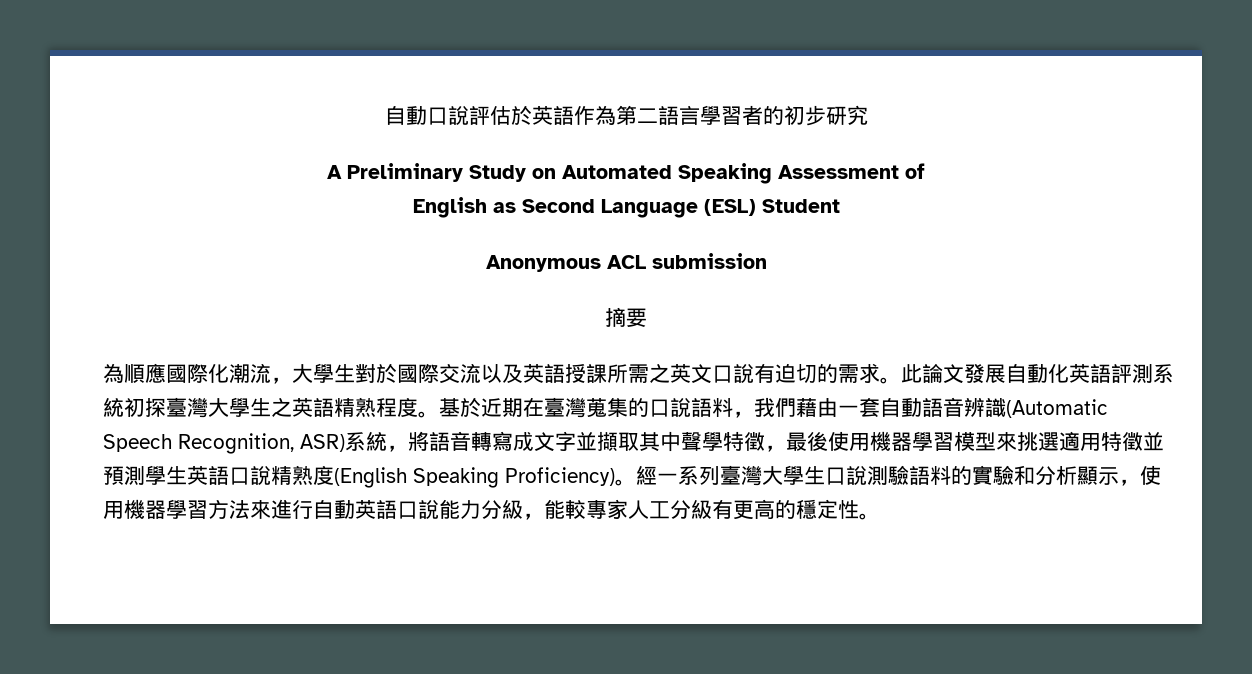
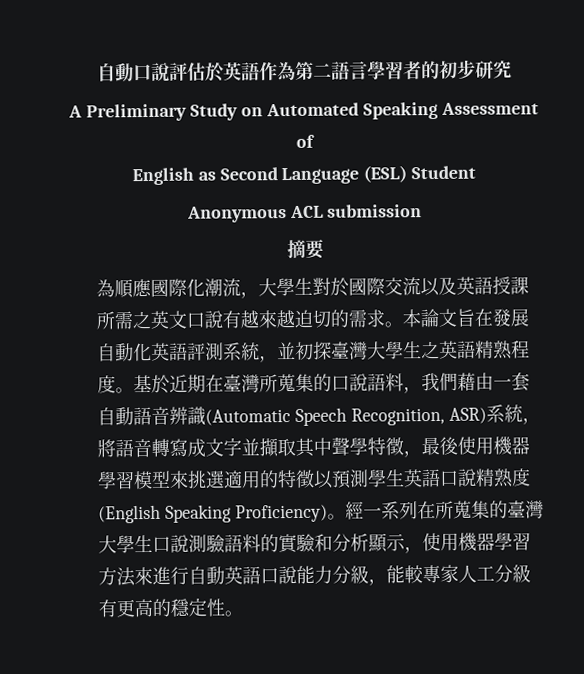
- 為順應國際化潮流，大學生對於國際交流以及英語授課所需之英文口說有迫切的需求。
+ 為順應國際化潮流，大學生對於國際交流以及英語授課所需之英文口說有越來越迫切的需求。
- 此論文發展自動化英語評測系統初探臺灣大學生之英語精熟程度。
+ 本論文旨在發展自動化英語評測系統，並初探臺灣大學生之英語精熟程度。
- 基於近期在臺灣蒐集的口說語料，我們藉由一套自動語音辨識(Automatic Speech Recognition, ASR)系統，將語音轉寫成文字並擷取其中聲學特徵，最後使用機器學習模型來挑選適用特徵並預測學生英語口說精熟度(English Speaking Proficiency)。
+ 基於近期在臺灣所蒐集的口說語料，我們藉由一套自動語音辨識(Automatic Speech Recognition, ASR)系統，將語音轉寫成文字並擷取其中聲學特徵，最後使用機器學習模型來挑選適用的特徵以預測學生英語口說精熟度(English Speaking Proficiency)。
- 經一系列臺灣大學生口說測驗語料的實驗和分析顯示，使用機器學習方法來進行自動英語口說能力分級，能較專家人工分級有更高的穩定性。
+ 經一系列在所蒐集的臺灣大學生口說測驗語料的實驗和分析顯示，使用機器學習方法來進行自動英語口說能力分級，能較專家人工分級有更高的穩定性。

